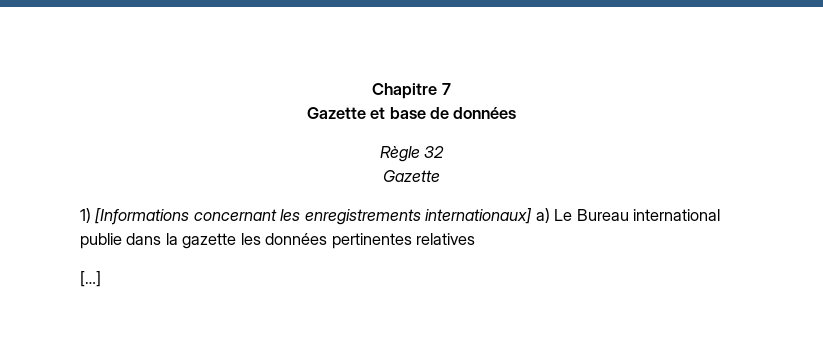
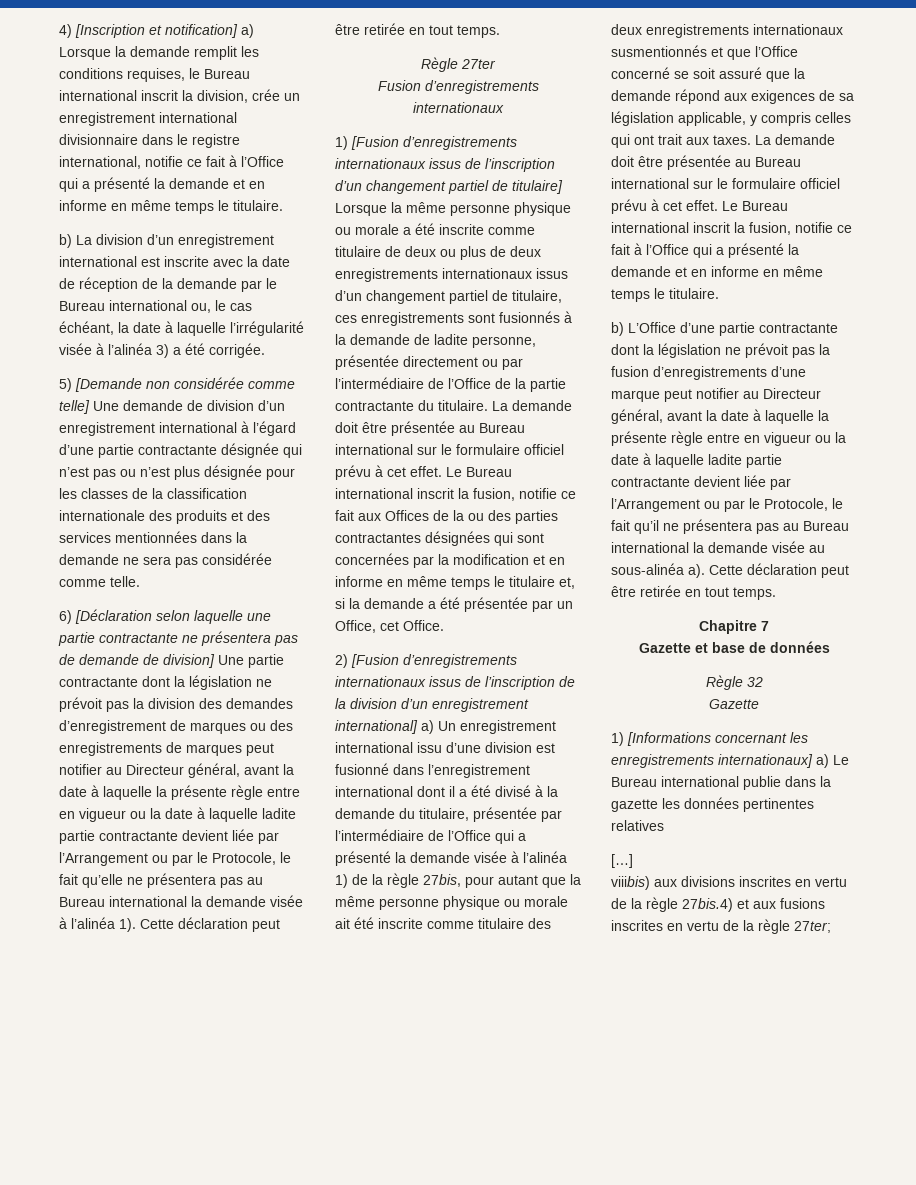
+ 4) [Inscription et notification] a) Lorsque la demande remplit les conditions requises, le Bureau international inscrit la division, crée un enregistrement international divisionnaire dans le registre international, notifie ce fait à l’Office qui a présenté la demande et en informe en même temps le titulaire.
+ b) La division d’un enregistrement international est inscrite avec la date de réception de la demande par le Bureau international ou, le cas échéant, la date à laquelle l’irrégularité visée à l’alinéa 3) a été corrigée.
+ 5) [Demande non considérée comme telle] Une demande de division d’un enregistrement international à l’égard d’une partie contractante désignée qui n’est pas ou n’est plus désignée pour les classes de la classification internationale des produits et des services mentionnées dans la demande ne sera pas considérée comme telle.
+ 6) [Déclaration selon laquelle une partie contractante ne présentera pas de demande de division] Une partie contractante dont la législation ne prévoit pas la division des demandes d’enregistrement de marques ou des enregistrements de marques peut notifier au Directeur général, avant la date à laquelle la présente règle entre en vigueur ou la date à laquelle ladite partie contractante devient liée par l’Arrangement ou par le Protocole, le fait qu’elle ne présentera pas au Bureau international la demande visée à l’alinéa 1). Cette déclaration peut être retirée en tout temps.
+ Règle 27ter
+ Fusion d’enregistrements internationaux
+ 1) [Fusion d’enregistrements internationaux issus de l’inscription d’un changement partiel de titulaire] Lorsque la même personne physique ou morale a été inscrite comme titulaire de deux ou plus de deux enregistrements internationaux issus d’un changement partiel de titulaire, ces enregistrements sont fusionnés à la demande de ladite personne, présentée directement ou par l’intermédiaire de l’Office de la partie contractante du titulaire. La demande doit être présentée au Bureau international sur le formulaire officiel prévu à cet effet. Le Bureau international inscrit la fusion, notifie ce fait aux Offices de la ou des parties contractantes désignées qui sont concernées par la modification et en informe en même temps le titulaire et, si la demande a été présentée par un Office, cet Office.
+ 2) [Fusion d’enregistrements internationaux issus de l’inscription de la division d’un enregistrement international] a) Un enregistrement international issu d’une division est fusionné dans l’enregistrement international dont il a été divisé à la demande du titulaire, présentée par l’intermédiaire de l’Office qui a présenté la demande visée à l’alinéa 1) de la règle 27bis, pour autant que la même personne physique ou morale ait été inscrite comme titulaire des deux enregistrements internationaux susmentionnés et que l’Office concerné se soit assuré que la demande répond aux exigences de sa législation applicable, y compris celles qui ont trait aux taxes. La demande doit être présentée au Bureau international sur le formulaire officiel prévu à cet effet. Le Bureau international inscrit la fusion, notifie ce fait à l’Office qui a présenté la demande et en informe en même temps le titulaire.
+ b) L’Office d’une partie contractante dont la législation ne prévoit pas la fusion d’enregistrements d’une marque peut notifier au Directeur général, avant la date à laquelle la présente règle entre en vigueur ou la date à laquelle ladite partie contractante devient liée par l’Arrangement ou par le Protocole, le fait qu’il ne présentera pas au Bureau international la demande visée au sous-alinéa a). Cette déclaration peut être retirée en tout temps.
+ viiibis) aux divisions inscrites en vertu de la règle 27bis.4) et aux fusions inscrites en vertu de la règle 27ter;

